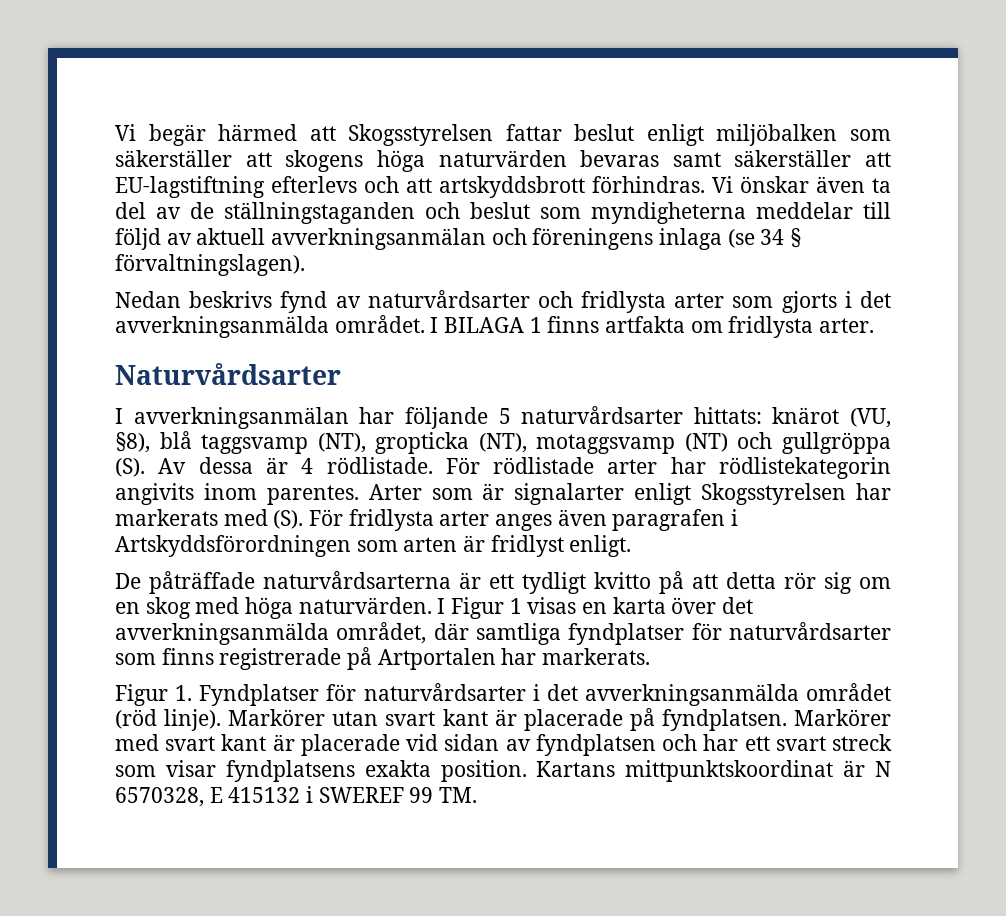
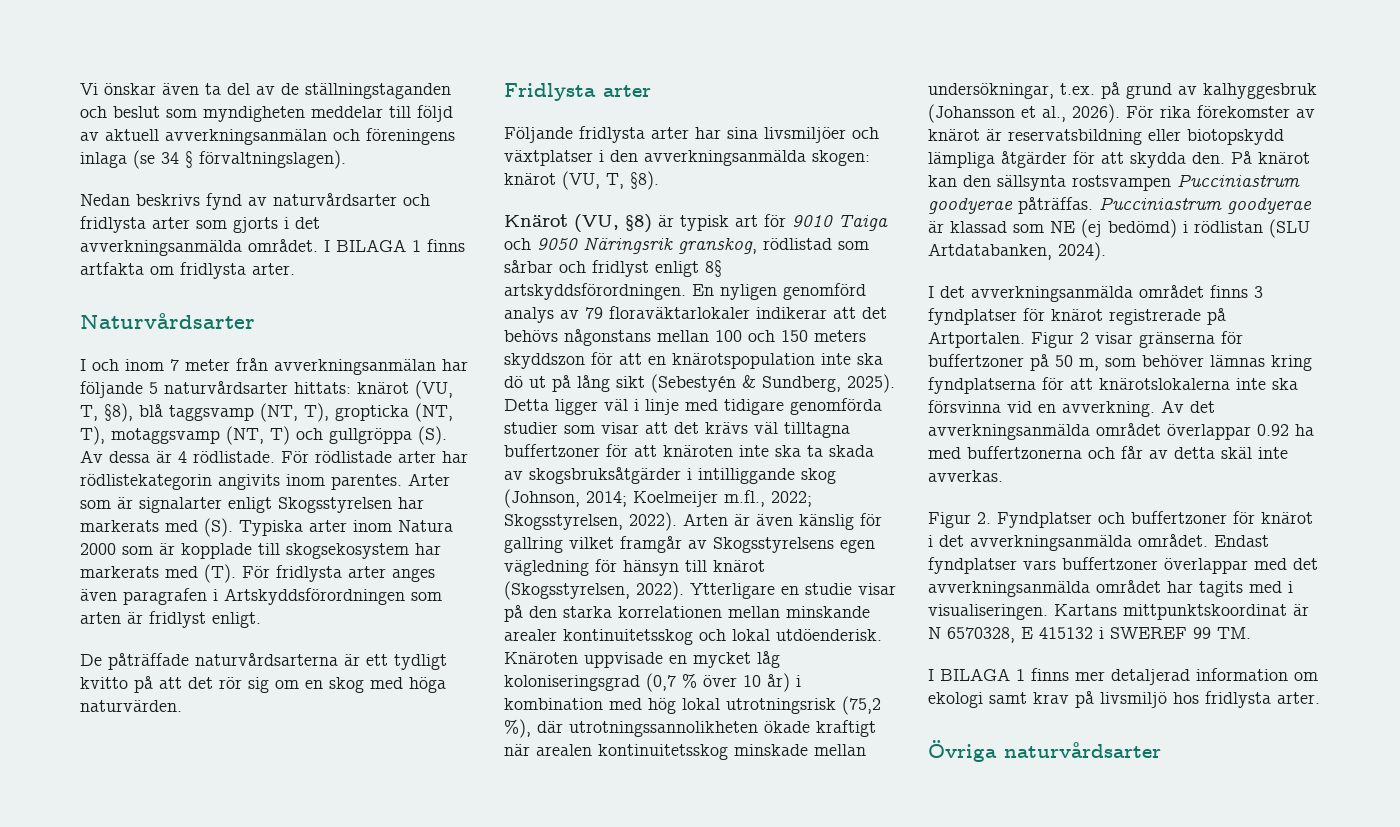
- Vi begär härmed att Skogsstyrelsen fattar beslut enligt miljöbalken som säkerställer att skogens höga naturvärden bevaras samt säkerställer att EU-lagstiftning efterlevs och att artskyddsbrott förhindras. Vi önskar även ta del av de ställningstaganden och beslut som myndigheterna meddelar till följd av aktuell avverkningsanmälan och föreningens inlaga (se 34 § förvaltningslagen).
+ Vi önskar även ta del av de ställningstaganden och beslut som myndigheten meddelar till följd av aktuell avverkningsanmälan och föreningens inlaga (se 34 § förvaltningslagen).
- I avverkningsanmälan har följande 5 naturvårdsarter hittats: knärot (VU, §8), blå taggsvamp (NT), gropticka (NT), motaggsvamp (NT) och gullgröppa (S). Av dessa är 4 rödlistade.
+ I och inom 7 meter från avverkningsanmälan har följande 5 naturvårdsarter hittats: knärot (VU, T, §8), blå taggsvamp (NT, T), gropticka (NT, T), motaggsvamp (NT, T) och gullgröppa (S). Av dessa är 4 rödlistade.
- Arter som är signalarter enligt Skogsstyrelsen har markerats med (S). För fridlysta arter anges även paragrafen i Artskyddsförordningen som arten är fridlyst enligt.
+ Arter som är signalarter enligt Skogsstyrelsen har markerats med (S). Typiska arter inom Natura 2000 som är kopplade till skogsekosystem har markerats med (T). För fridlysta arter anges även paragrafen i Artskyddsförordningen som arten är fridlyst enligt.
- De påträffade naturvårdsarterna är ett tydligt kvitto på att detta rör sig om en skog med höga naturvärden. I Figur 1 visas en karta över det avverkningsanmälda området, där samtliga fyndplatser för naturvårdsarter som finns registrerade på Artportalen har markerats.
- Figur 1. Fyndplatser för naturvårdsarter i det avverkningsanmälda området (röd linje). Markörer utan svart kant är placerade på fyndplatsen. Markörer med svart kant är placerade vid sidan av fyndplatsen och har ett svart streck som visar fyndplatsens exakta position.
+ De påträffade naturvårdsarterna är ett tydligt kvitto på att det rör sig om en skog med höga naturvärden.
+ Fridlysta arter
+ Följande fridlysta arter har sina livsmiljöer och växtplatser i den avverkningsanmälda skogen: knärot (VU, T, §8).
+ Knärot (VU, §8) är typisk art för 9010 Taiga och 9050 Näringsrik granskog, rödlistad som sårbar och fridlyst enligt 8§ artskyddsförordningen. En nyligen genomförd analys av 79 floraväktarlokaler indikerar att det behövs någonstans mellan 100 och 150 meters skyddszon för att en knärotspopulation inte ska dö ut på lång sikt (Sebestyén & Sundberg, 2025). Detta ligger väl i linje med tidigare genomförda studier som visar att det krävs väl tilltagna buffertzoner för att knäroten inte ska ta skada av skogsbruksåtgärder i intilliggande skog (Johnson, 2014; Koelmeijer m.fl., 2022; Skogsstyrelsen, 2022). Arten är även känslig för gallring vilket framgår av Skogsstyrelsens egen vägledning för hänsyn till knärot (Skogsstyrelsen, 2022). Ytterligare en studie visar på den starka korrelationen mellan minskande arealer kontinuitetsskog och lokal utdöenderisk. Knäroten uppvisade en mycket låg koloniseringsgrad (0,7 % över 10 år) i kombination med hög lokal utrotningsrisk (75,2 %), där utrotningssannolikheten ökade kraftigt när arealen kontinuitetsskog minskade mellan undersökningar, t.ex. på grund av kalhyggesbruk (Johansson et al., 2026). För rika förekomster av knärot är reservatsbildning eller biotopskydd lämpliga åtgärder för att skydda den. På knärot kan den sällsynta rostsvampen Pucciniastrum goodyerae påträffas. Pucciniastrum goodyerae är klassad som NE (ej bedömd) i rödlistan (SLU Artdatabanken, 2024).
+ I det avverkningsanmälda området finns 3 fyndplatser för knärot registrerade på Artportalen. Figur 2 visar gränserna för buffertzoner på 50 m, som behöver lämnas kring fyndplatserna för att knärotslokalerna inte ska försvinna vid en avverkning. Av det avverkningsanmälda området överlappar 0.92 ha med buffertzonerna och får av detta skäl inte avverkas.
+ Figur 2. Fyndplatser och buffertzoner för knärot i det avverkningsanmälda området. Endast fyndplatser vars buffertzoner överlappar med det avverkningsanmälda området har tagits med i visualiseringen.
+ I BILAGA 1 finns mer detaljerad information om ekologi samt krav på livsmiljö hos fridlysta arter.
+ Övriga naturvårdsarter

